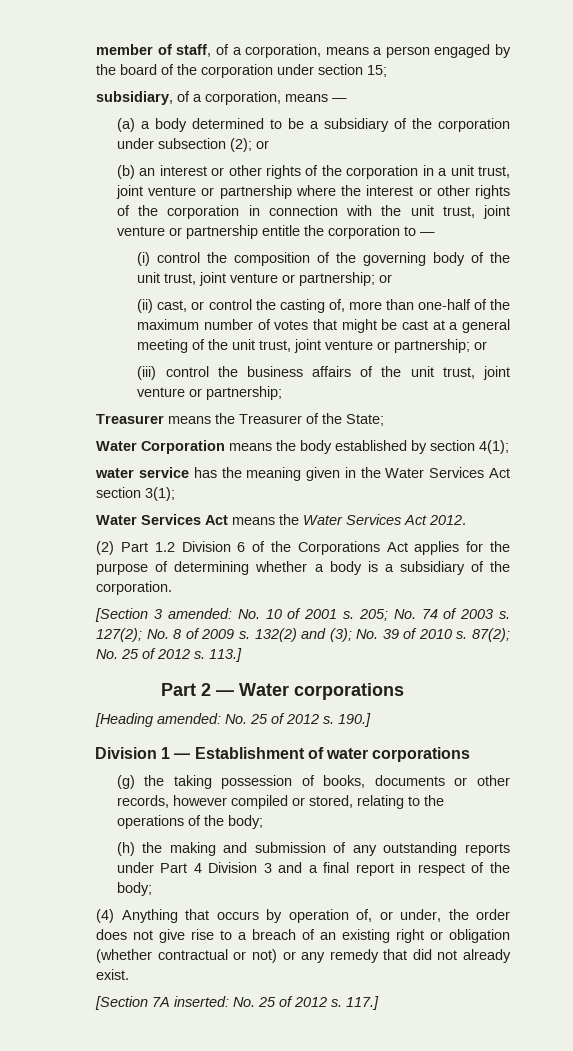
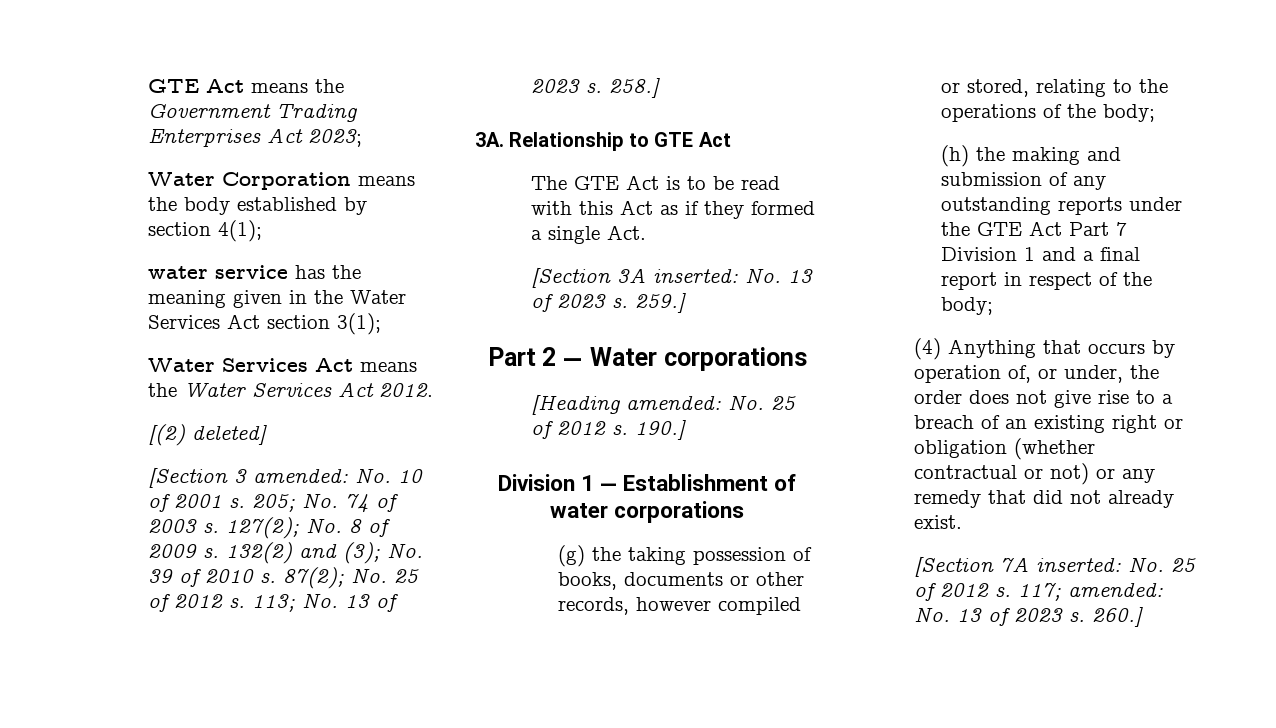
- member of staff, of a corporation, means a person engaged by the board of the corporation under section 15;
- subsidiary, of a corporation, means —
- (a) a body determined to be a subsidiary of the corporation under subsection (2); or
- (b) an interest or other rights of the corporation in a unit trust, joint venture or partnership where the interest or other rights of the corporation in connection with the unit trust, joint venture or partnership entitle the corporation to —
- (i) control the composition of the governing body of the unit trust, joint venture or partnership; or
- (ii) cast, or control the casting of, more than one-half of the maximum number of votes that might be cast at a general meeting of the unit trust, joint venture or partnership; or
- (iii) control the business affairs of the unit trust, joint venture or partnership;
- Treasurer means the Treasurer of the State;
+ GTE Act means the Government Trading Enterprises Act 2023;
- (2) Part 1.2 Division 6 of the Corporations Act applies for the purpose of determining whether a body is a subsidiary of the corporation.
+ [(2) deleted]
- 113.]
+ 113; No. 13 of 2023 s. 258.]
+ 3A. Relationship to GTE Act
+ The GTE Act is to be read with this Act as if they formed a single Act.
+ [Section 3A inserted: No. 13 of 2023 s. 259.]
- (h) the making and submission of any outstanding reports under Part 4 Division 3 and a final report in respect of the body;
+ (h) the making and submission of any outstanding reports under the GTE Act Part 7 Division 1 and a final report in respect of the body;
- 117.]
+ 117; amended: No. 13 of 2023 s. 260.]

